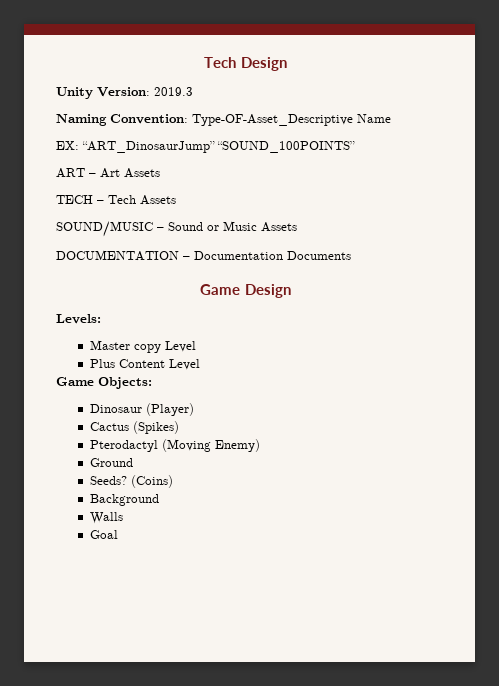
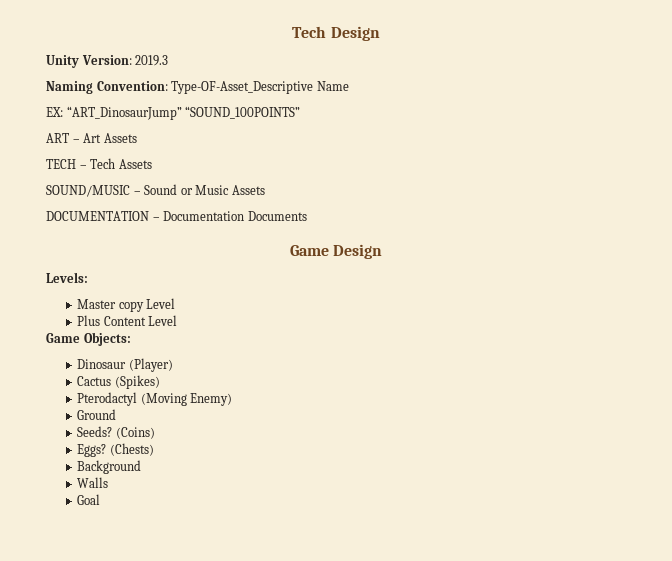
+ Eggs? (Chests)

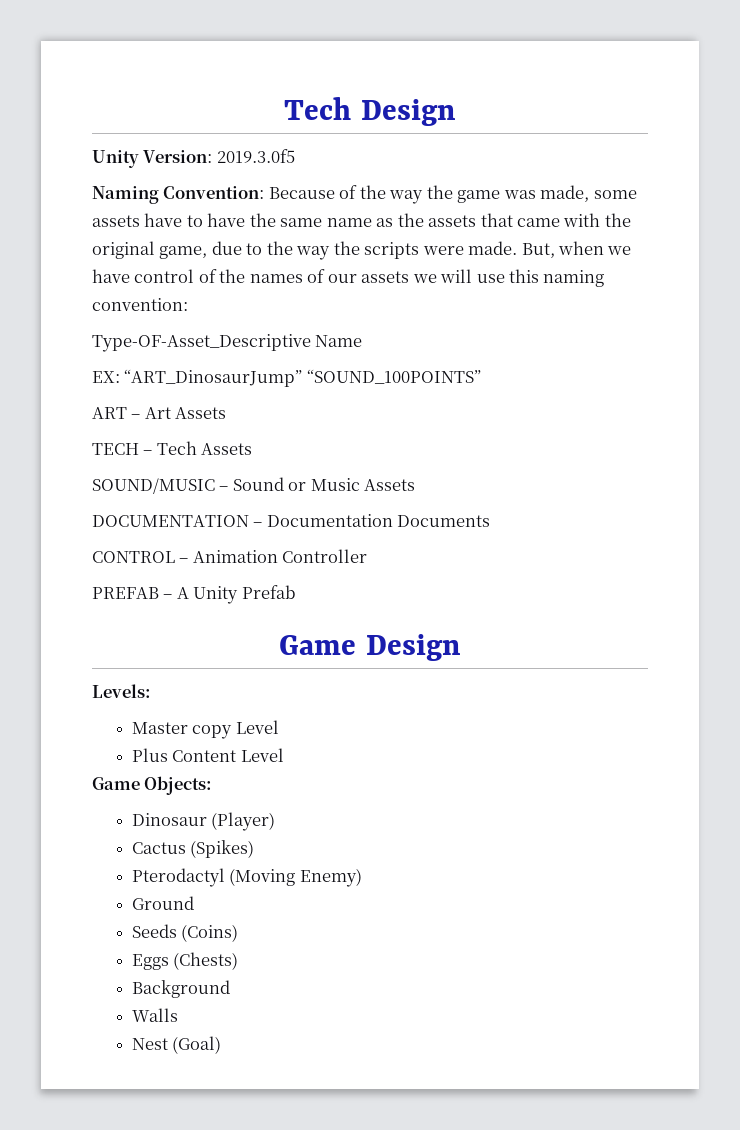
- Unity Version: 2019.3
+ Unity Version: 2019.3.0f5
- Naming Convention: Type-OF-Asset_Descriptive Name
+ Naming Convention: Because of the way the game was made, some assets have to have the same name as the assets that came with the original game, due to the way the scripts were made. But, when we have control of the names of our assets we will use this naming convention:
+ Type-OF-Asset_Descriptive Name
+ CONTROL – Animation Controller
+ PREFAB – A Unity Prefab
- Seeds? (Coins)
+ Seeds (Coins)
- Eggs? (Chests)
+ Eggs (Chests)
- Goal
+ Nest (Goal)

